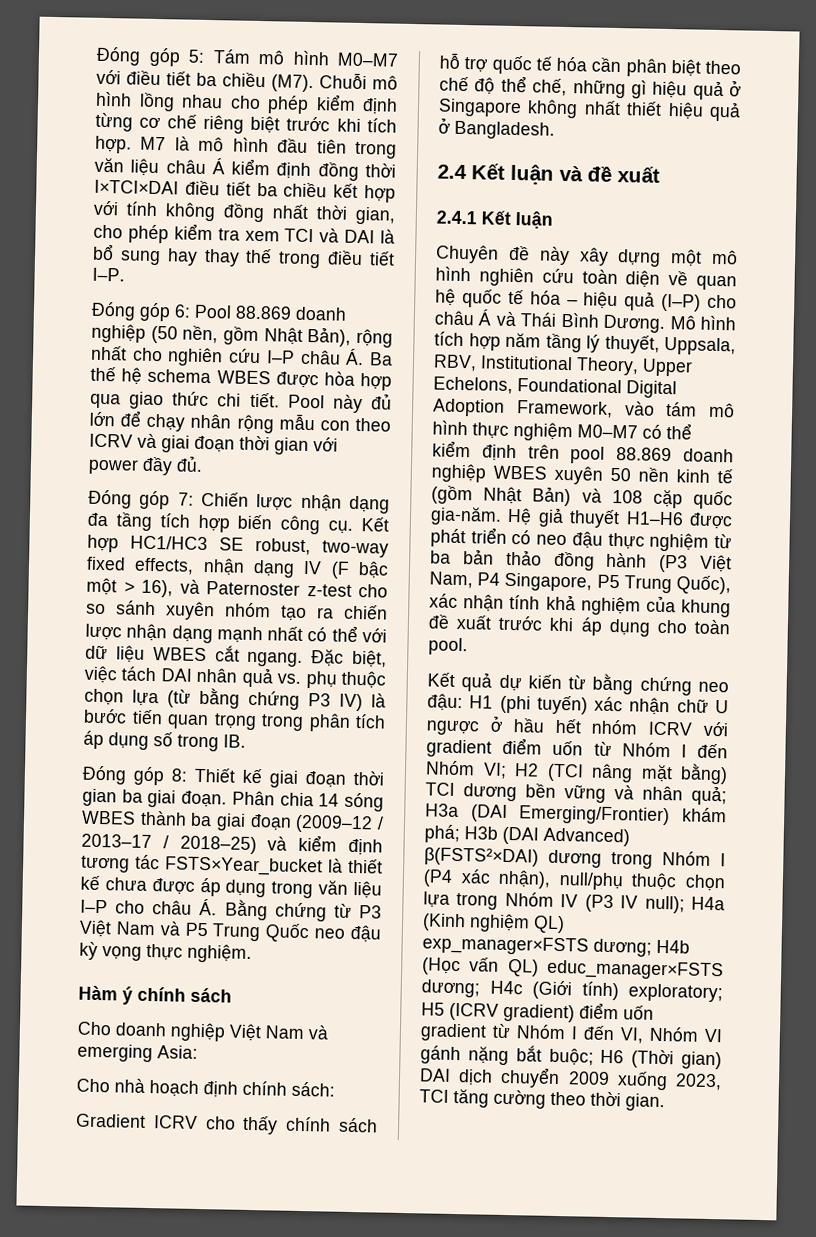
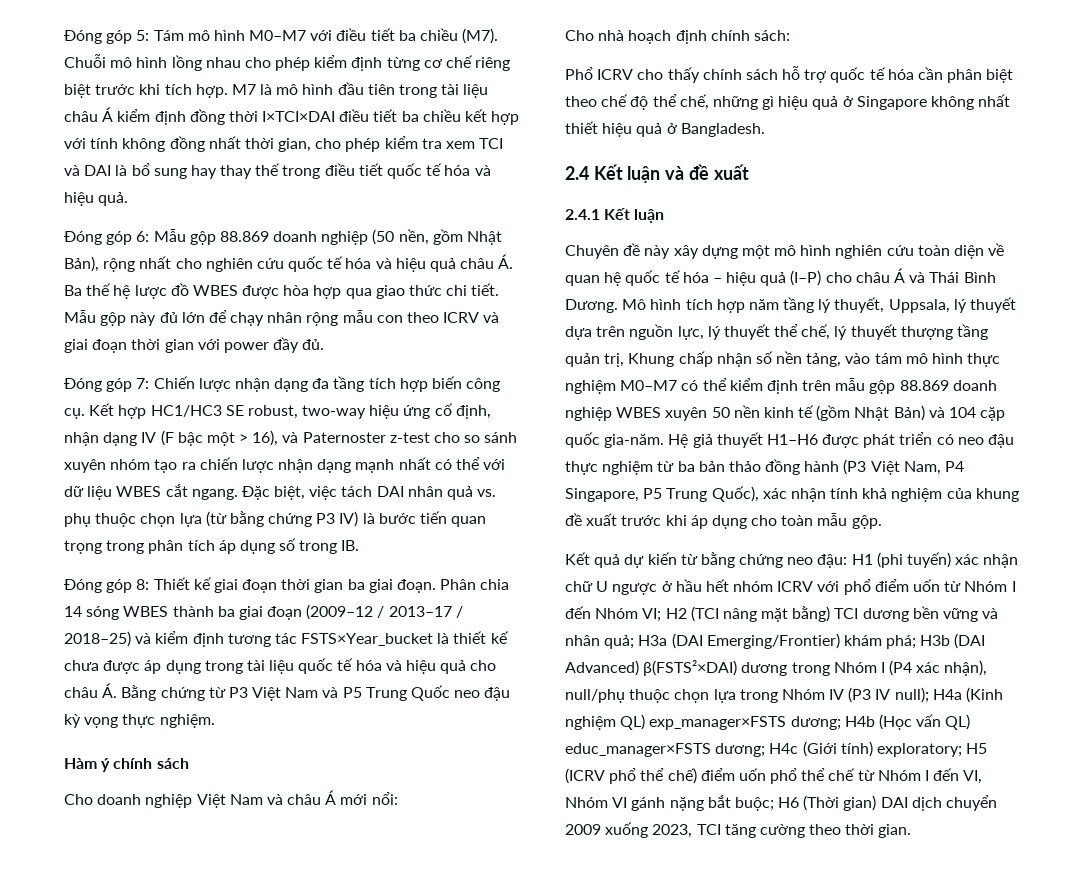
- M7 là mô hình đầu tiên trong văn liệu châu Á kiểm định đồng thời I×TCI×DAI điều tiết ba chiều kết hợp với tính không đồng nhất thời gian, cho phép kiểm tra xem TCI và DAI là bổ sung hay thay thế trong điều tiết I–P.
+ M7 là mô hình đầu tiên trong tài liệu châu Á kiểm định đồng thời I×TCI×DAI điều tiết ba chiều kết hợp với tính không đồng nhất thời gian, cho phép kiểm tra xem TCI và DAI là bổ sung hay thay thế trong điều tiết quốc tế hóa và hiệu quả.
- Đóng góp 6: Pool 88.869 doanh nghiệp (50 nền, gồm Nhật Bản), rộng nhất cho nghiên cứu I–P châu Á. Ba thế hệ schema WBES được hòa hợp qua giao thức chi tiết.
+ Đóng góp 6: Mẫu gộp 88.869 doanh nghiệp (50 nền, gồm Nhật Bản), rộng nhất cho nghiên cứu quốc tế hóa và hiệu quả châu Á. Ba thế hệ lược đồ WBES được hòa hợp qua giao thức chi tiết.
- Pool này đủ lớn để chạy nhân rộng mẫu con theo ICRV và giai đoạn thời gian với power đầy đủ.
+ Mẫu gộp này đủ lớn để chạy nhân rộng mẫu con theo ICRV và giai đoạn thời gian với power đầy đủ.
- Kết hợp HC1/HC3 SE robust, two-way fixed effects, nhận dạng IV (F bậc một > 16), và Paternoster z-test cho so sánh xuyên nhóm tạo ra chiến lược nhận dạng mạnh nhất có thể với dữ liệu WBES cắt ngang.
+ Kết hợp HC1/HC3 SE robust, two-way hiệu ứng cố định, nhận dạng IV (F bậc một > 16), và Paternoster z-test cho so sánh xuyên nhóm tạo ra chiến lược nhận dạng mạnh nhất có thể với dữ liệu WBES cắt ngang.
- Phân chia 14 sóng WBES thành ba giai đoạn (2009–12 / 2013–17 / 2018–25) và kiểm định tương tác FSTS×Year_bucket là thiết kế chưa được áp dụng trong văn liệu I–P cho châu Á. Bằng chứng từ P3 Việt Nam và P5 Trung Quốc neo đậu kỳ vọng thực nghiệm.
+ Phân chia 14 sóng WBES thành ba giai đoạn (2009–12 / 2013–17 / 2018–25) và kiểm định tương tác FSTS×Year_bucket là thiết kế chưa được áp dụng trong tài liệu quốc tế hóa và hiệu quả cho châu Á. Bằng chứng từ P3 Việt Nam và P5 Trung Quốc neo đậu kỳ vọng thực nghiệm.
- Cho doanh nghiệp Việt Nam và emerging Asia:
+ Cho doanh nghiệp Việt Nam và châu Á mới nổi:
- Gradient ICRV cho thấy chính sách hỗ trợ quốc tế hóa cần phân biệt theo chế độ thể chế, những gì hiệu quả ở Singapore không nhất thiết hiệu quả ở Bangladesh.
+ Phổ ICRV cho thấy chính sách hỗ trợ quốc tế hóa cần phân biệt theo chế độ thể chế, những gì hiệu quả ở Singapore không nhất thiết hiệu quả ở Bangladesh.
- Mô hình tích hợp năm tầng lý thuyết, Uppsala, RBV, Institutional Theory, Upper Echelons, Foundational Digital Adoption Framework, vào tám mô hình thực nghiệm M0–M7 có thể kiểm định trên pool 88.869 doanh nghiệp WBES xuyên 50 nền kinh tế (gồm Nhật Bản) và 108 cặp quốc gia-năm.
+ Mô hình tích hợp năm tầng lý thuyết, Uppsala, lý thuyết dựa trên nguồn lực, lý thuyết thể chế, lý thuyết thượng tầng quản trị, Khung chấp nhận số nền tảng, vào tám mô hình thực nghiệm M0–M7 có thể kiểm định trên mẫu gộp 88.869 doanh nghiệp WBES xuyên 50 nền kinh tế (gồm Nhật Bản) và 104 cặp quốc gia-năm.
- Hệ giả thuyết H1–H6 được phát triển có neo đậu thực nghiệm từ ba bản thảo đồng hành (P3 Việt Nam, P4 Singapore, P5 Trung Quốc), xác nhận tính khả nghiệm của khung đề xuất trước khi áp dụng cho toàn pool.
+ Hệ giả thuyết H1–H6 được phát triển có neo đậu thực nghiệm từ ba bản thảo đồng hành (P3 Việt Nam, P4 Singapore, P5 Trung Quốc), xác nhận tính khả nghiệm của khung đề xuất trước khi áp dụng cho toàn mẫu gộp.
- H1 (phi tuyến) xác nhận chữ U ngược ở hầu hết nhóm ICRV với gradient điểm uốn từ Nhóm I đến Nhóm VI;
+ H1 (phi tuyến) xác nhận chữ U ngược ở hầu hết nhóm ICRV với phổ điểm uốn từ Nhóm I đến Nhóm VI;
- H5 (ICRV gradient) điểm uốn gradient từ Nhóm I đến VI, Nhóm VI gánh nặng bắt buộc;
+ H5 (ICRV phổ thể chế) điểm uốn phổ thể chế từ Nhóm I đến VI, Nhóm VI gánh nặng bắt buộc;

